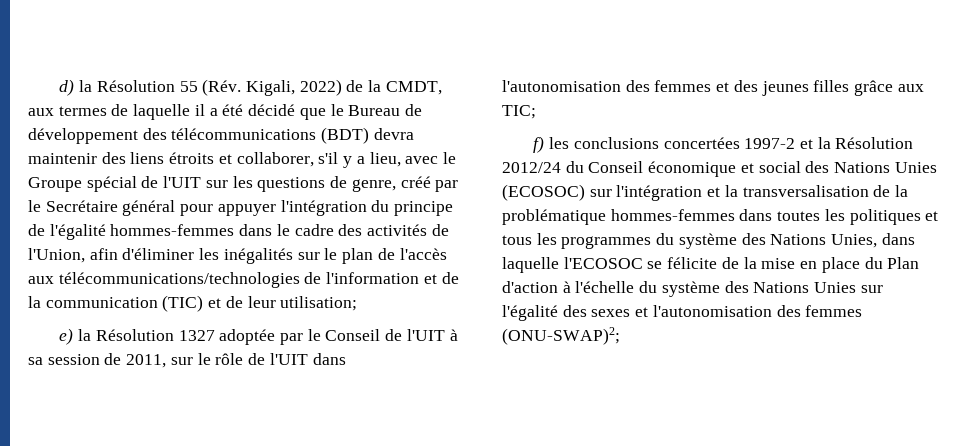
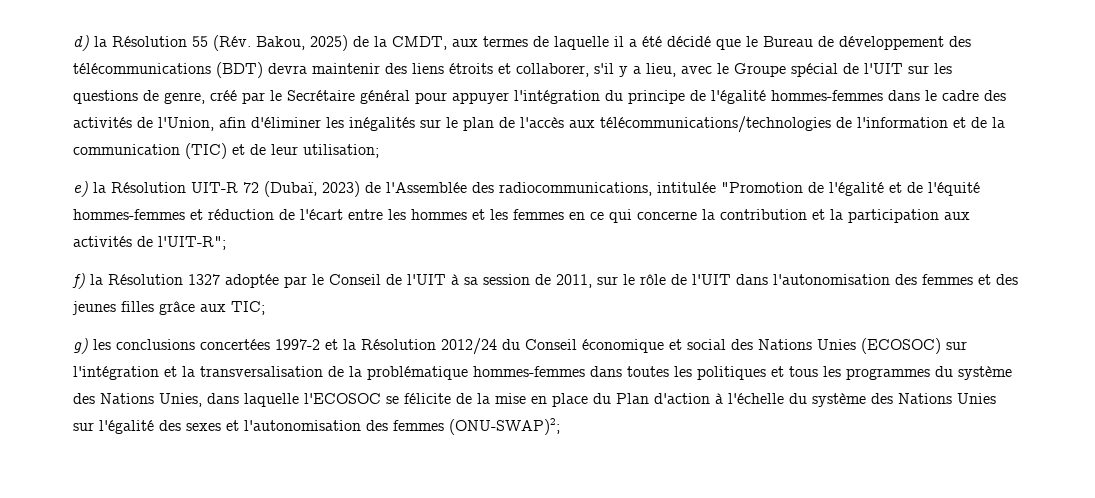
- d) la Résolution 55 (Rév. Kigali, 2022) de la CMDT, aux termes de laquelle il a été décidé que le Bureau de développement des télécommunications (BDT) devra maintenir des liens étroits et collaborer, s'il y a lieu, avec le Groupe spécial de l'UIT sur les questions de genre, créé par le Secrétaire général pour appuyer l'intégration du principe de l'égalité hommes-femmes dans le cadre des activités de l'Union, afin d'éliminer les inégalités sur le plan de l'accès aux télécommunications/technologies de l'information et de la communication (TIC) et de leur utilisation;
+ d) la Résolution 55 (Rév. Bakou, 2025) de la CMDT, aux termes de laquelle il a été décidé que le Bureau de développement des télécommunications (BDT) devra maintenir des liens étroits et collaborer, s'il y a lieu, avec le Groupe spécial de l'UIT sur les questions de genre, créé par le Secrétaire général pour appuyer l'intégration du principe de l'égalité hommes-femmes dans le cadre des activités de l'Union, afin d'éliminer les inégalités sur le plan de l'accès aux télécommunications/technologies de l'information et de la communication (TIC) et de leur utilisation;
- e) la Résolution 1327 adoptée par le Conseil de l'UIT à sa session de 2011, sur le rôle de l'UIT dans l'autonomisation des femmes et des jeunes filles grâce aux TIC;
+ e) la Résolution UIT-R 72 (Dubaï, 2023) de l'Assemblée des radiocommunications, intitulée "Promotion de l'égalité et de l'équité hommes-femmes et réduction de l'écart entre les hommes et les femmes en ce qui concerne la contribution et la participation aux activités de l'UIT-R";
+ f) la Résolution 1327 adoptée par le Conseil de l'UIT à sa session de 2011, sur le rôle de l'UIT dans l'autonomisation des femmes et des jeunes filles grâce aux TIC;
- f) les conclusions concertées 1997-2 et la Résolution 2012/24 du Conseil économique et social des Nations Unies (ECOSOC) sur l'intégration et la transversalisation de la problématique hommes-femmes dans toutes les politiques et tous les programmes du système des Nations Unies, dans laquelle l'ECOSOC se félicite de la mise en place du Plan d'action à l'échelle du système des Nations Unies sur l'égalité des sexes et l'autonomisation des femmes (ONU-SWAP)2;
+ g) les conclusions concertées 1997-2 et la Résolution 2012/24 du Conseil économique et social des Nations Unies (ECOSOC) sur l'intégration et la transversalisation de la problématique hommes-femmes dans toutes les politiques et tous les programmes du système des Nations Unies, dans laquelle l'ECOSOC se félicite de la mise en place du Plan d'action à l'échelle du système des Nations Unies sur l'égalité des sexes et l'autonomisation des femmes (ONU-SWAP)2;

